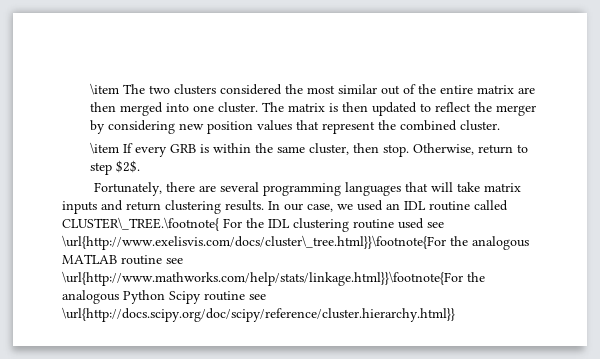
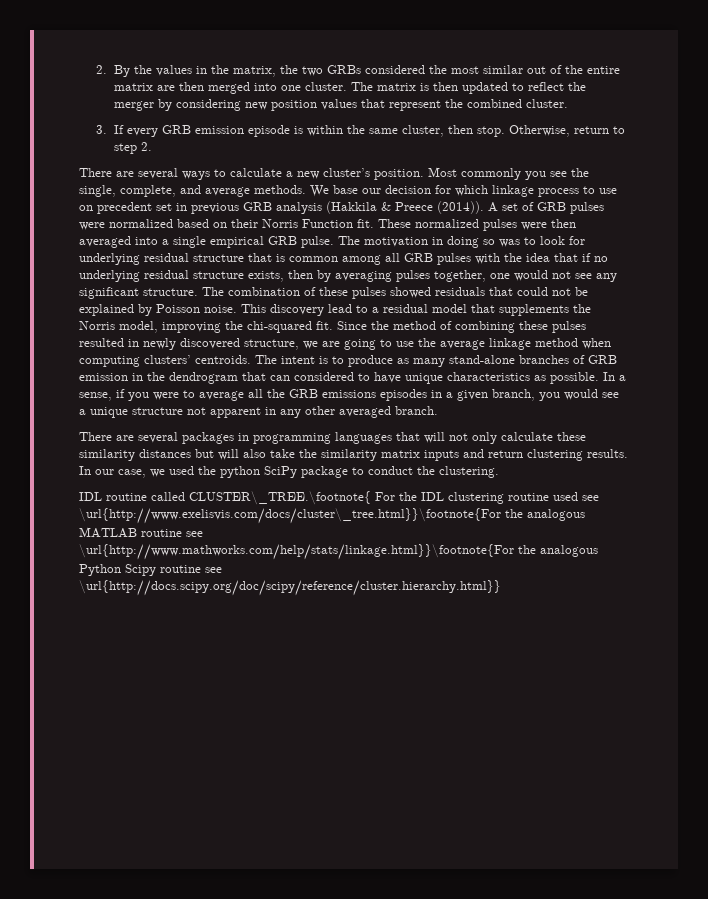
- \item The two clusters considered the most similar out of the entire matrix are then merged into one cluster.
+ 2. By the values in the matrix, the two GRBs considered the most similar out of the entire matrix are then merged into one cluster.
- \item If every GRB is within the same cluster, then stop.
+ 3. If every GRB emission episode is within the same cluster, then stop.
- Otherwise, return to step $2$.
- Fortunately, there are several programming languages that will take matrix inputs and return clustering results.
+ Otherwise, return to step 2.
+ There are several ways to calculate a new cluster’s position. Most commonly you see the single, complete, and average methods. We base our decision for which linkage process to use on precedent set in previous GRB analysis (Hakkila & Preece (2014)). A set of GRB pulses were normalized based on their Norris Function fit. These normalized pulses were then averaged into a single empirical GRB pulse. The motivation in doing so was to look for underlying residual structure that is common among all GRB pulses with the idea that if no underlying residual structure exists, then by averaging pulses together, one would not see any significant structure. The combination of these pulses showed residuals that could not be explained by Poisson noise. This discovery lead to a residual model that supplements the Norris model, improving the chi-squared fit. Since the method of combining these pulses resulted in newly discovered structure, we are going to use the average linkage method when computing clusters’ centroids. The intent is to produce as many stand-alone branches of GRB emission in the dendrogram that can considered to have unique characteristics as possible. In a sense, if you were to average all the GRB emissions episodes in a given branch, you would see a unique structure not apparent in any other averaged branch.
+ There are several packages in programming languages that will not only calculate these similarity distances but will also take the similarity matrix inputs and return clustering results.
- In our case, we used an IDL routine called CLUSTER\_TREE.\footnote{ For the IDL clustering routine used see \url{http://www.exelisvis.com/docs/cluster\_tree.html}}\footnote{For the analogous MATLAB routine see \url{http://www.mathworks.com/help/stats/linkage.html}}\footnote{For the analogous Python Scipy routine see \url{http://docs.scipy.org/doc/scipy/reference/cluster.hierarchy.html}}
+ In our case, we used the python SciPy package to conduct the clustering.
+ IDL routine called CLUSTER\_TREE.\footnote{ For the IDL clustering routine used see \url{http://www.exelisvis.com/docs/cluster\_tree.html}}\footnote{For the analogous MATLAB routine see \url{http://www.mathworks.com/help/stats/linkage.html}}\footnote{For the analogous Python Scipy routine see \url{http://docs.scipy.org/doc/scipy/reference/cluster.hierarchy.html}}

